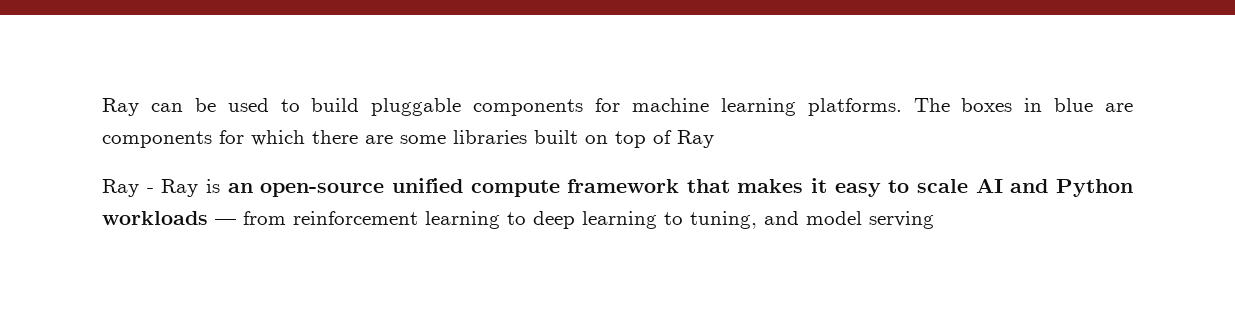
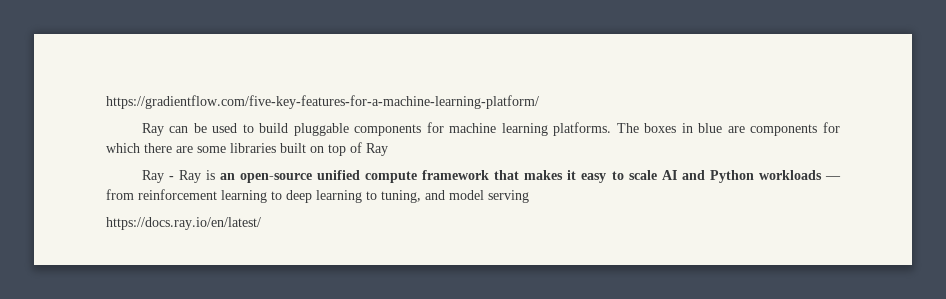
+ https://gradientflow.com/five-key-features-for-a-machine-learning-platform/
+ https://docs.ray.io/en/latest/

